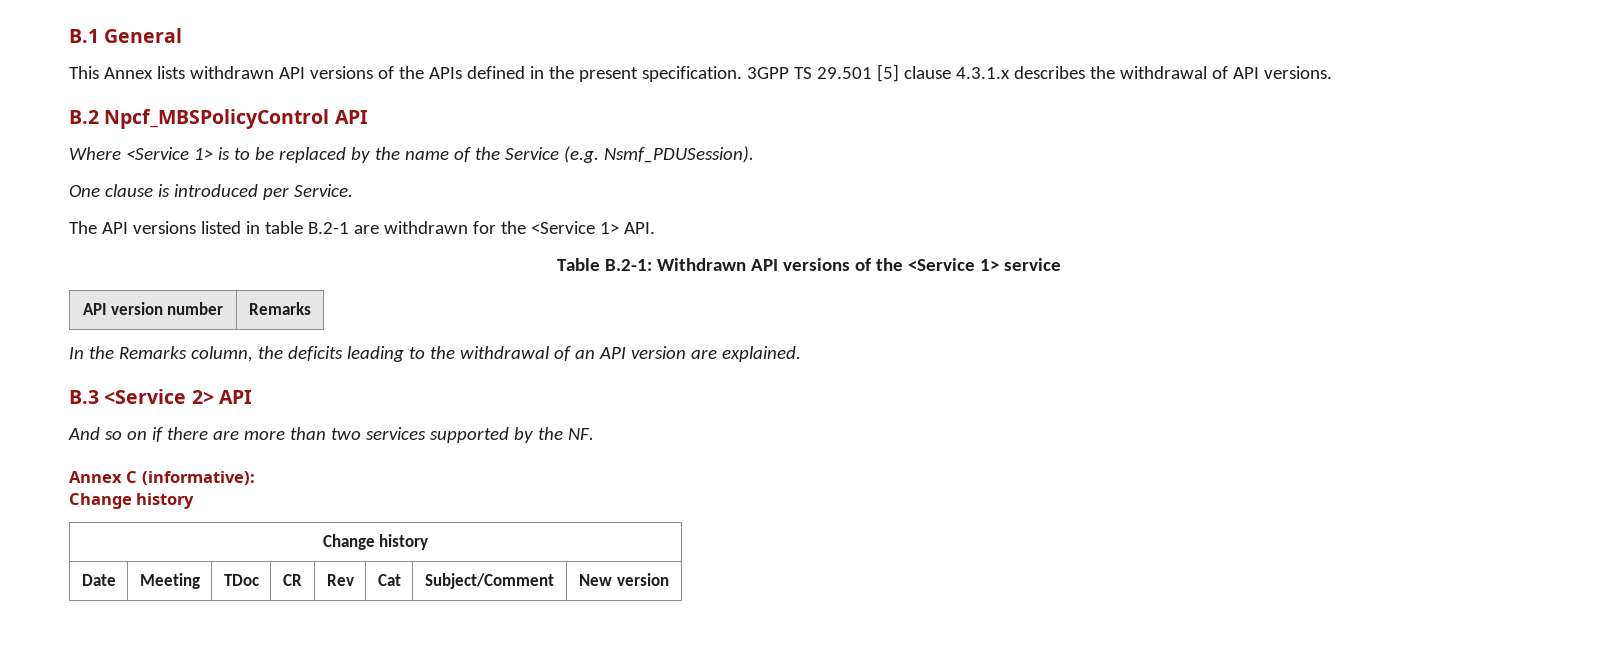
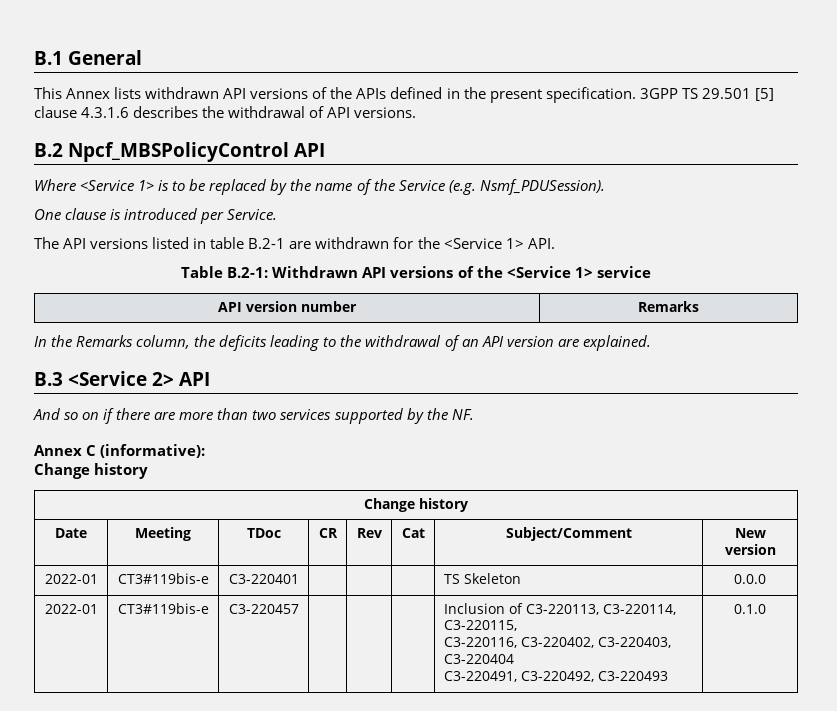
- 3GPP TS 29.501 [5] clause 4.3.1.x describes the withdrawal of API versions.
+ 3GPP TS 29.501 [5] clause 4.3.1.6 describes the withdrawal of API versions.
+ 2022-01 | CT3#119bis-e | C3-220401 | | | | TS Skeleton | 0.0.0
+ 2022-01 | CT3#119bis-e | C3-220457 | | | | Inclusion of C3-220113, C3-220114, C3-220115,
+ C3-220116, C3-220402, C3-220403, C3-220404
+ C3-220491, C3-220492, C3-220493 | 0.1.0

